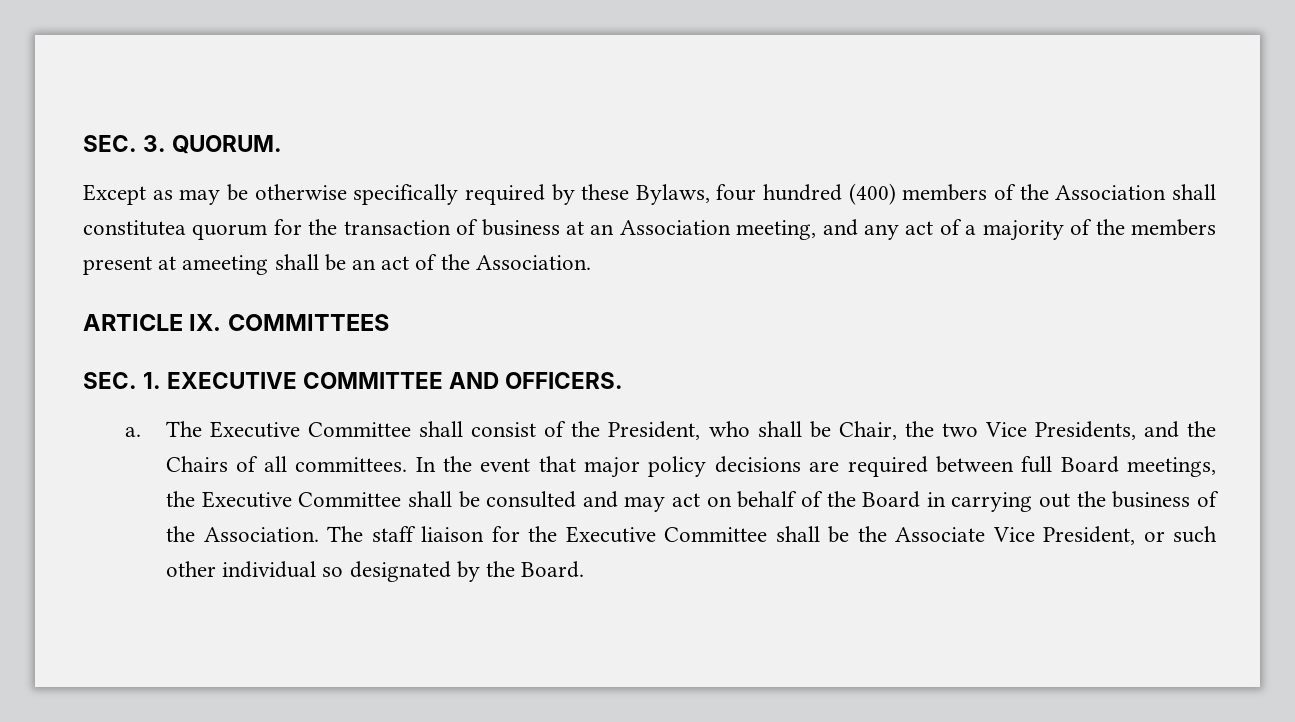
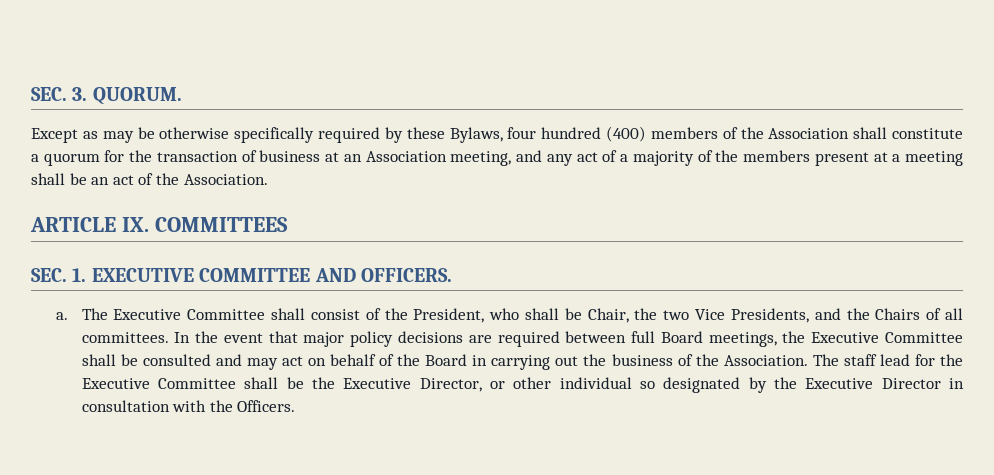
- Except as may be otherwise specifically required by these Bylaws, four hundred (400) members of the Association shall constitutea quorum for the transaction of business at an Association meeting, and any act of a majority of the members present at ameeting shall be an act of the Association.
+ Except as may be otherwise specifically required by these Bylaws, four hundred (400) members of the Association shall constitute a quorum for the transaction of business at an Association meeting, and any act of a majority of the members present at a meeting shall be an act of the Association.
- The staff liaison for the Executive Committee shall be the Associate Vice President, or such other individual so designated by the Board.
+ The staff lead for the Executive Committee shall be the Executive Director, or other individual so designated by the Executive Director in consultation with the Officers.

